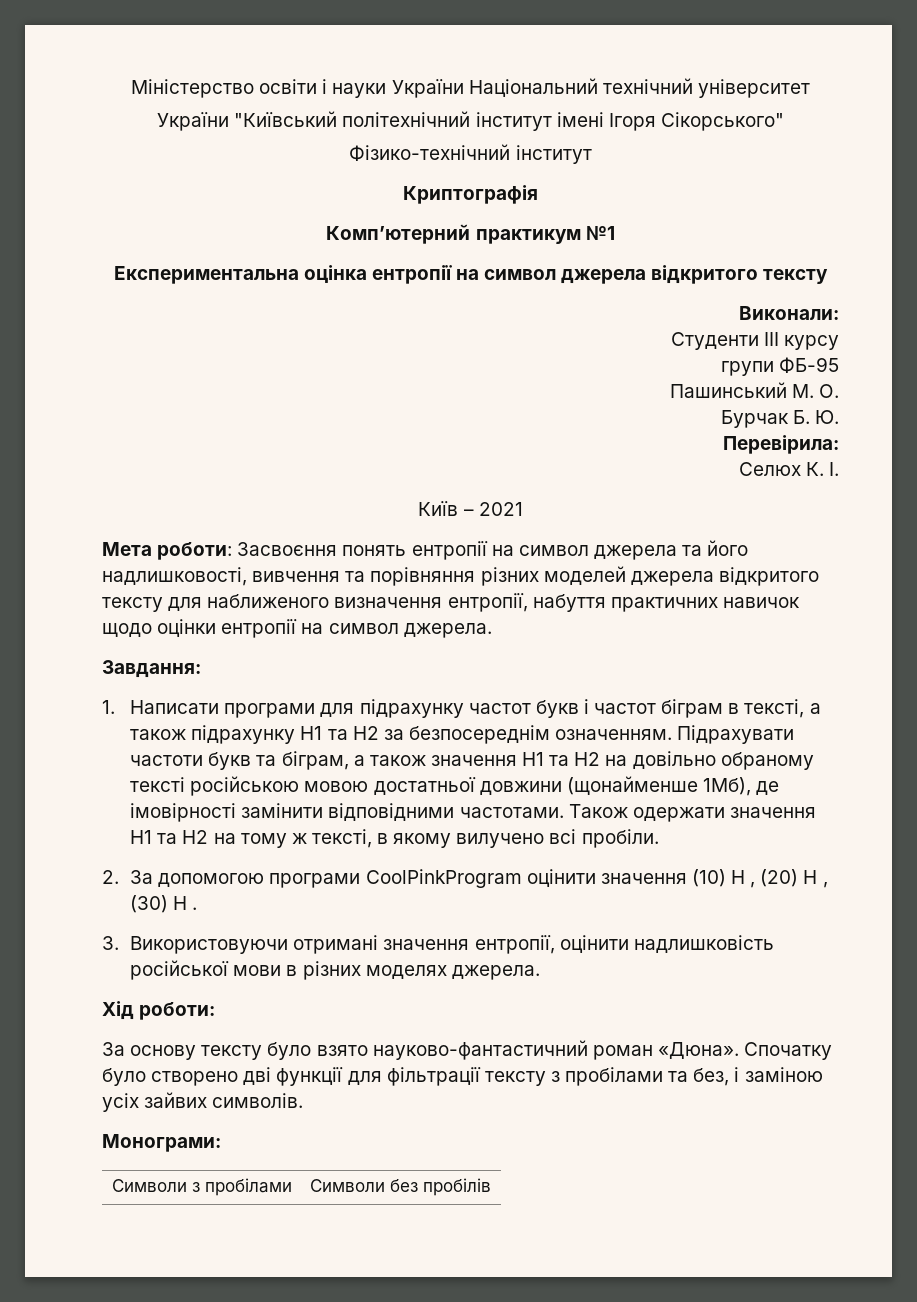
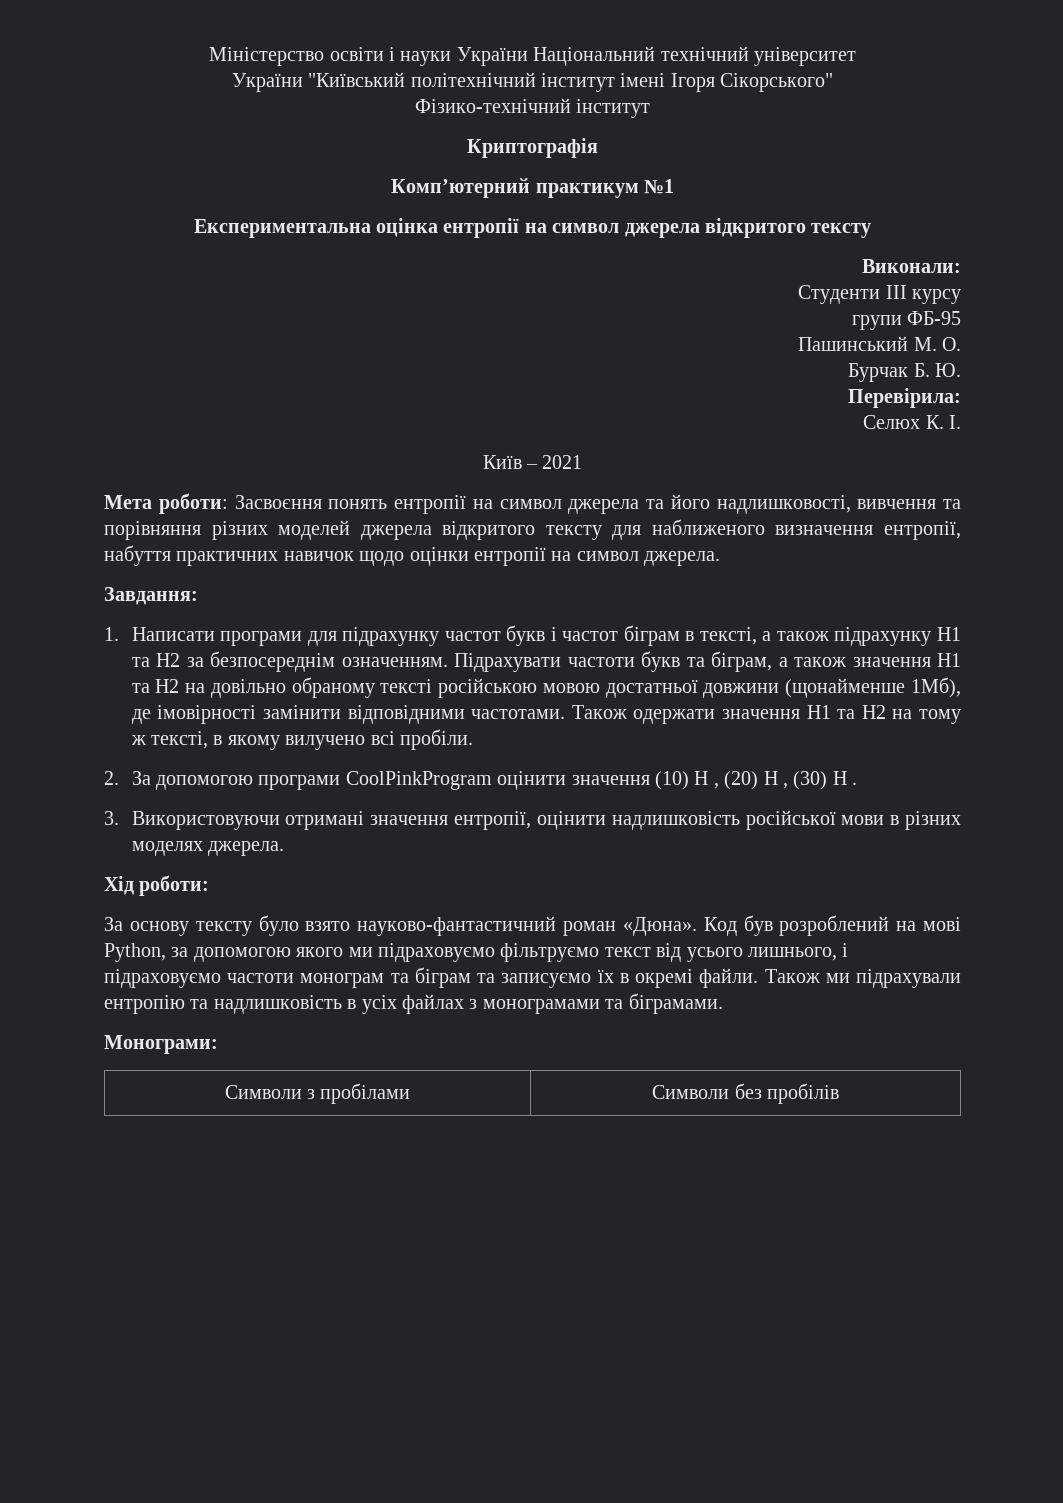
- Спочатку було створено дві функції для фільтрації тексту з пробілами та без, і заміною усіх зайвих символів.
+ Код був розроблений на мові Python, за допомогою якого ми підраховуємо фільтруємо текст від усього лишнього, і підраховуємо частоти монограм та біграм та записуємо їх в окремі файли. Також ми підрахували ентропію та надлишковість в усіх файлах з монограмами та біграмами.

